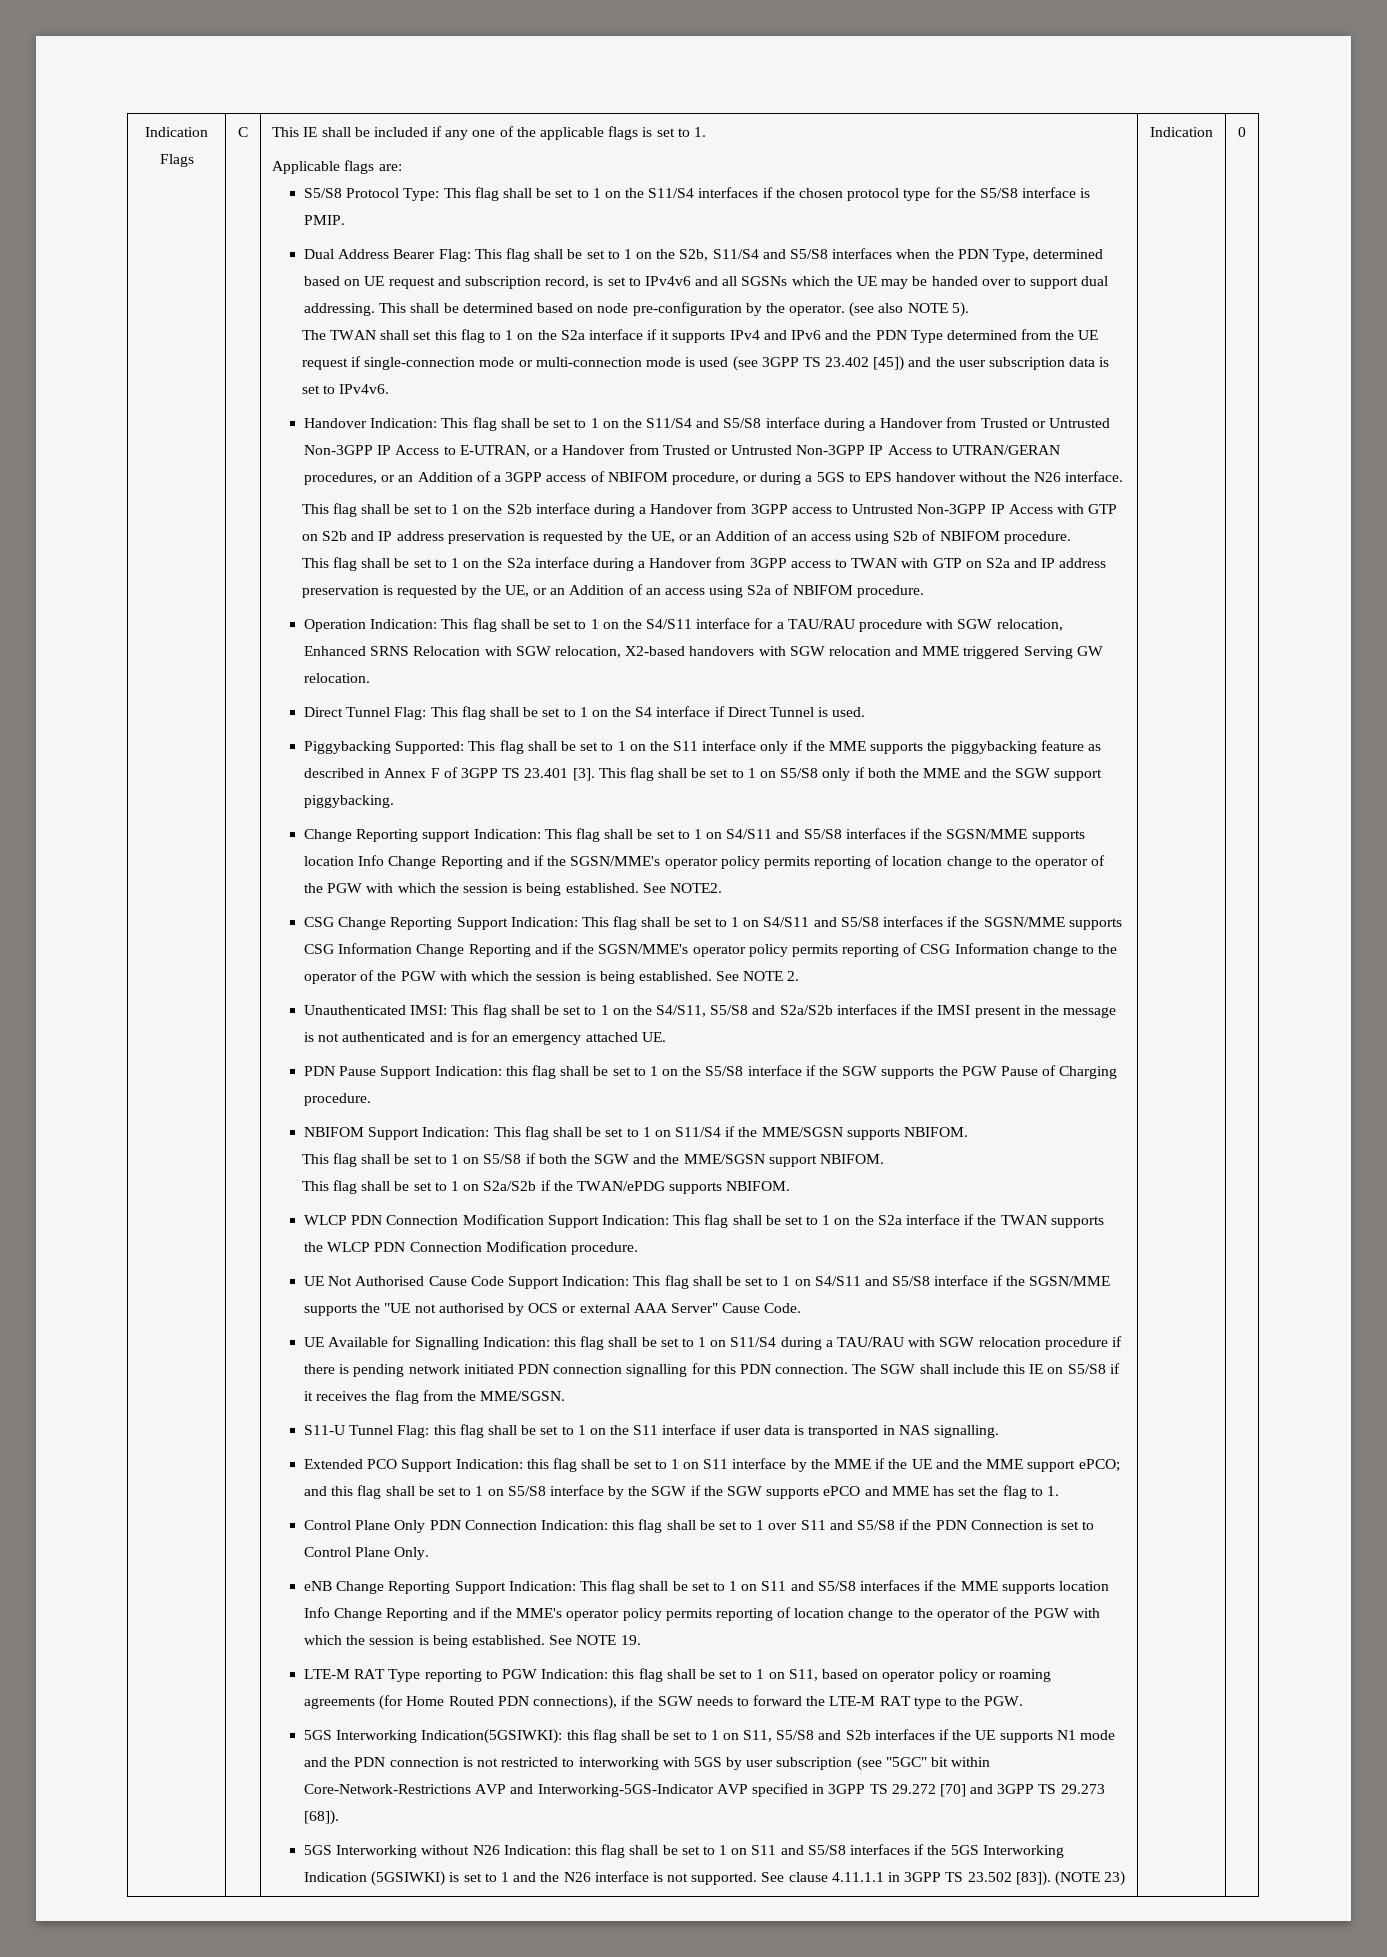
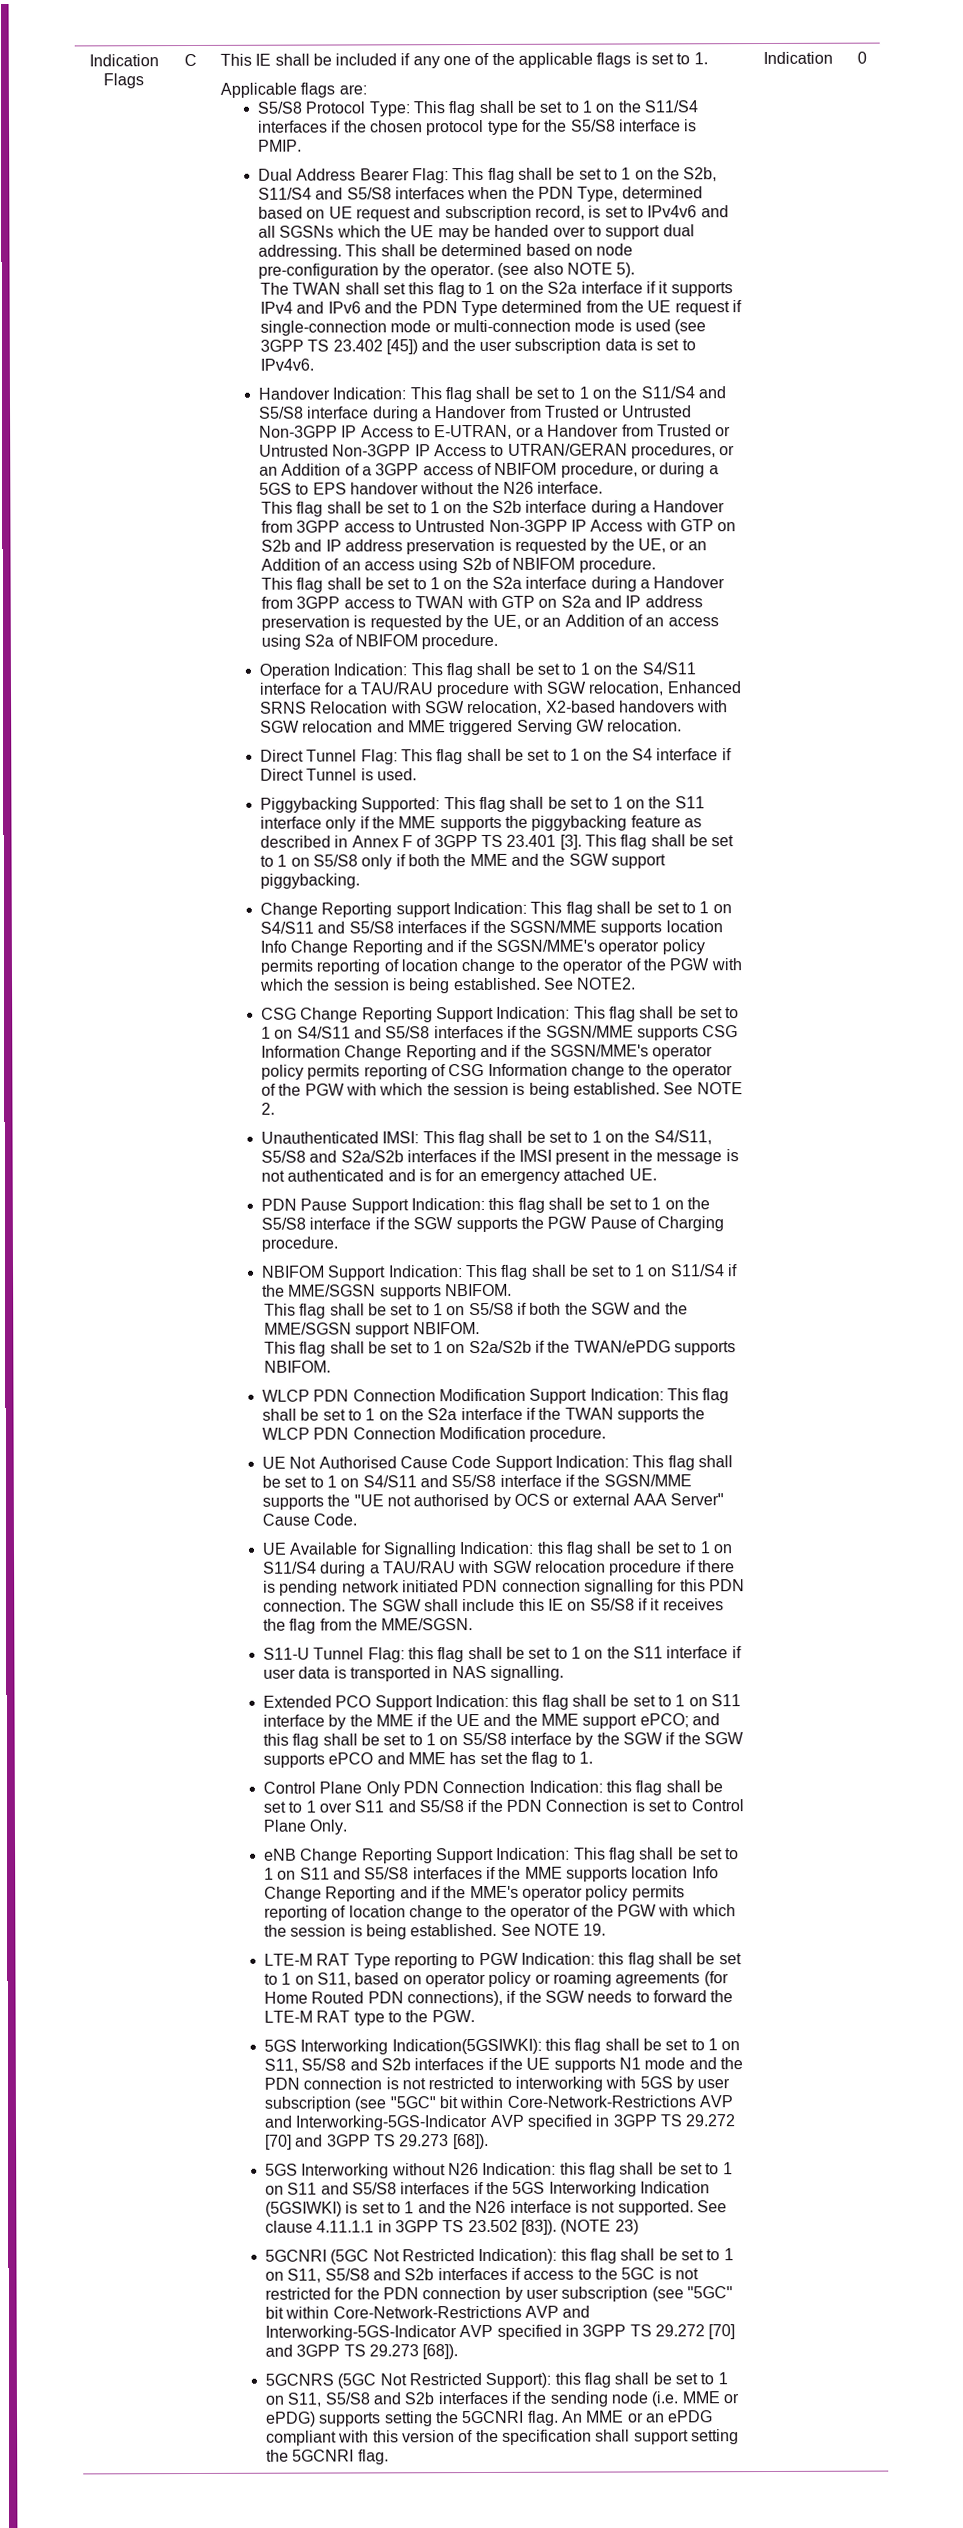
+ 5GCNRI (5GC Not Restricted Indication): this flag shall be set to 1 on S11, S5/S8 and S2b interfaces if access to the 5GC is not restricted for the PDN connection by user subscription (see "5GC" bit within Core-Network-Restrictions AVP and Interworking-5GS-Indicator AVP specified in 3GPP TS 29.272 [70] and 3GPP TS 29.273 [68]).
+ 5GCNRS (5GC Not Restricted Support): this flag shall be set to 1 on S11, S5/S8 and S2b interfaces if the sending node (i.e. MME or ePDG) supports setting the 5GCNRI flag. An MME or an ePDG compliant with this version of the specification shall support setting the 5GCNRI flag.

